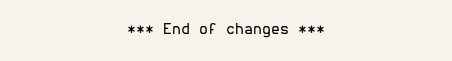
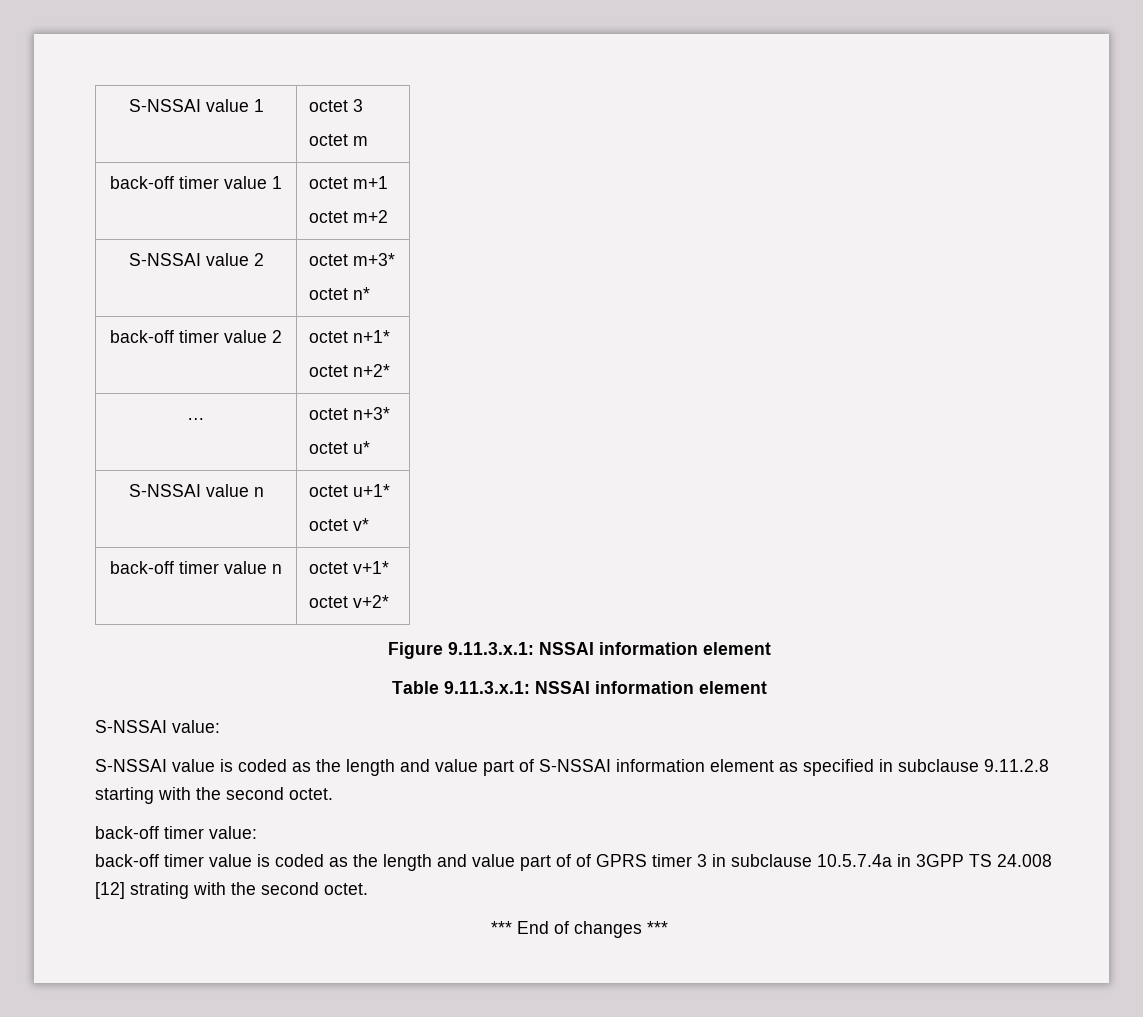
+ S-NSSAI value 1 | octet 3
+ octet m
+ back-off timer value 1 | octet m+1
+ octet m+2
+ S-NSSAI value 2 | octet m+3*
+ octet n*
+ back-off timer value 2 | octet n+1*
+ octet n+2*
+ … | octet n+3*
+ octet u*
+ S-NSSAI value n | octet u+1*
+ octet v*
+ back-off timer value n | octet v+1*
+ octet v+2*
+ Figure 9.11.3.x.1: NSSAI information element
+ Table 9.11.3.x.1: NSSAI information element
+ S-NSSAI value:
+ S-NSSAI value is coded as the length and value part of S-NSSAI information element as specified in subclause 9.11.2.8 starting with the second octet.
+ back-off timer value:
+ back-off timer value is coded as the length and value part of of GPRS timer 3 in subclause 10.5.7.4a in 3GPP TS 24.008 [12] strating with the second octet.

